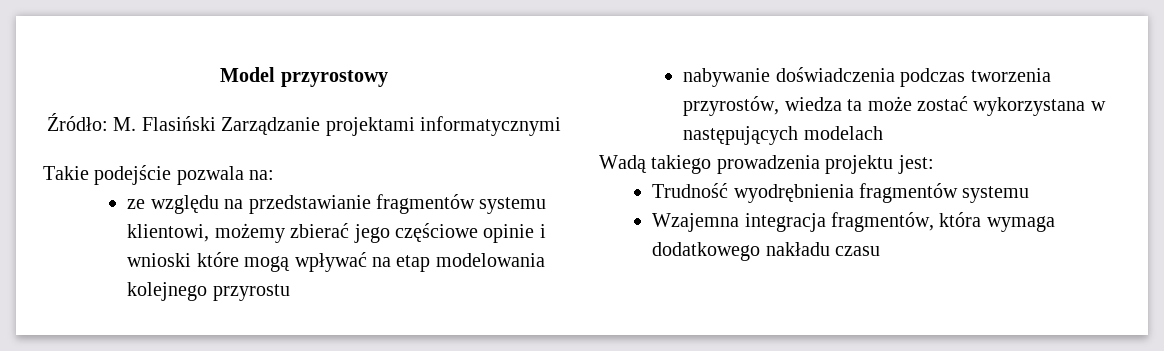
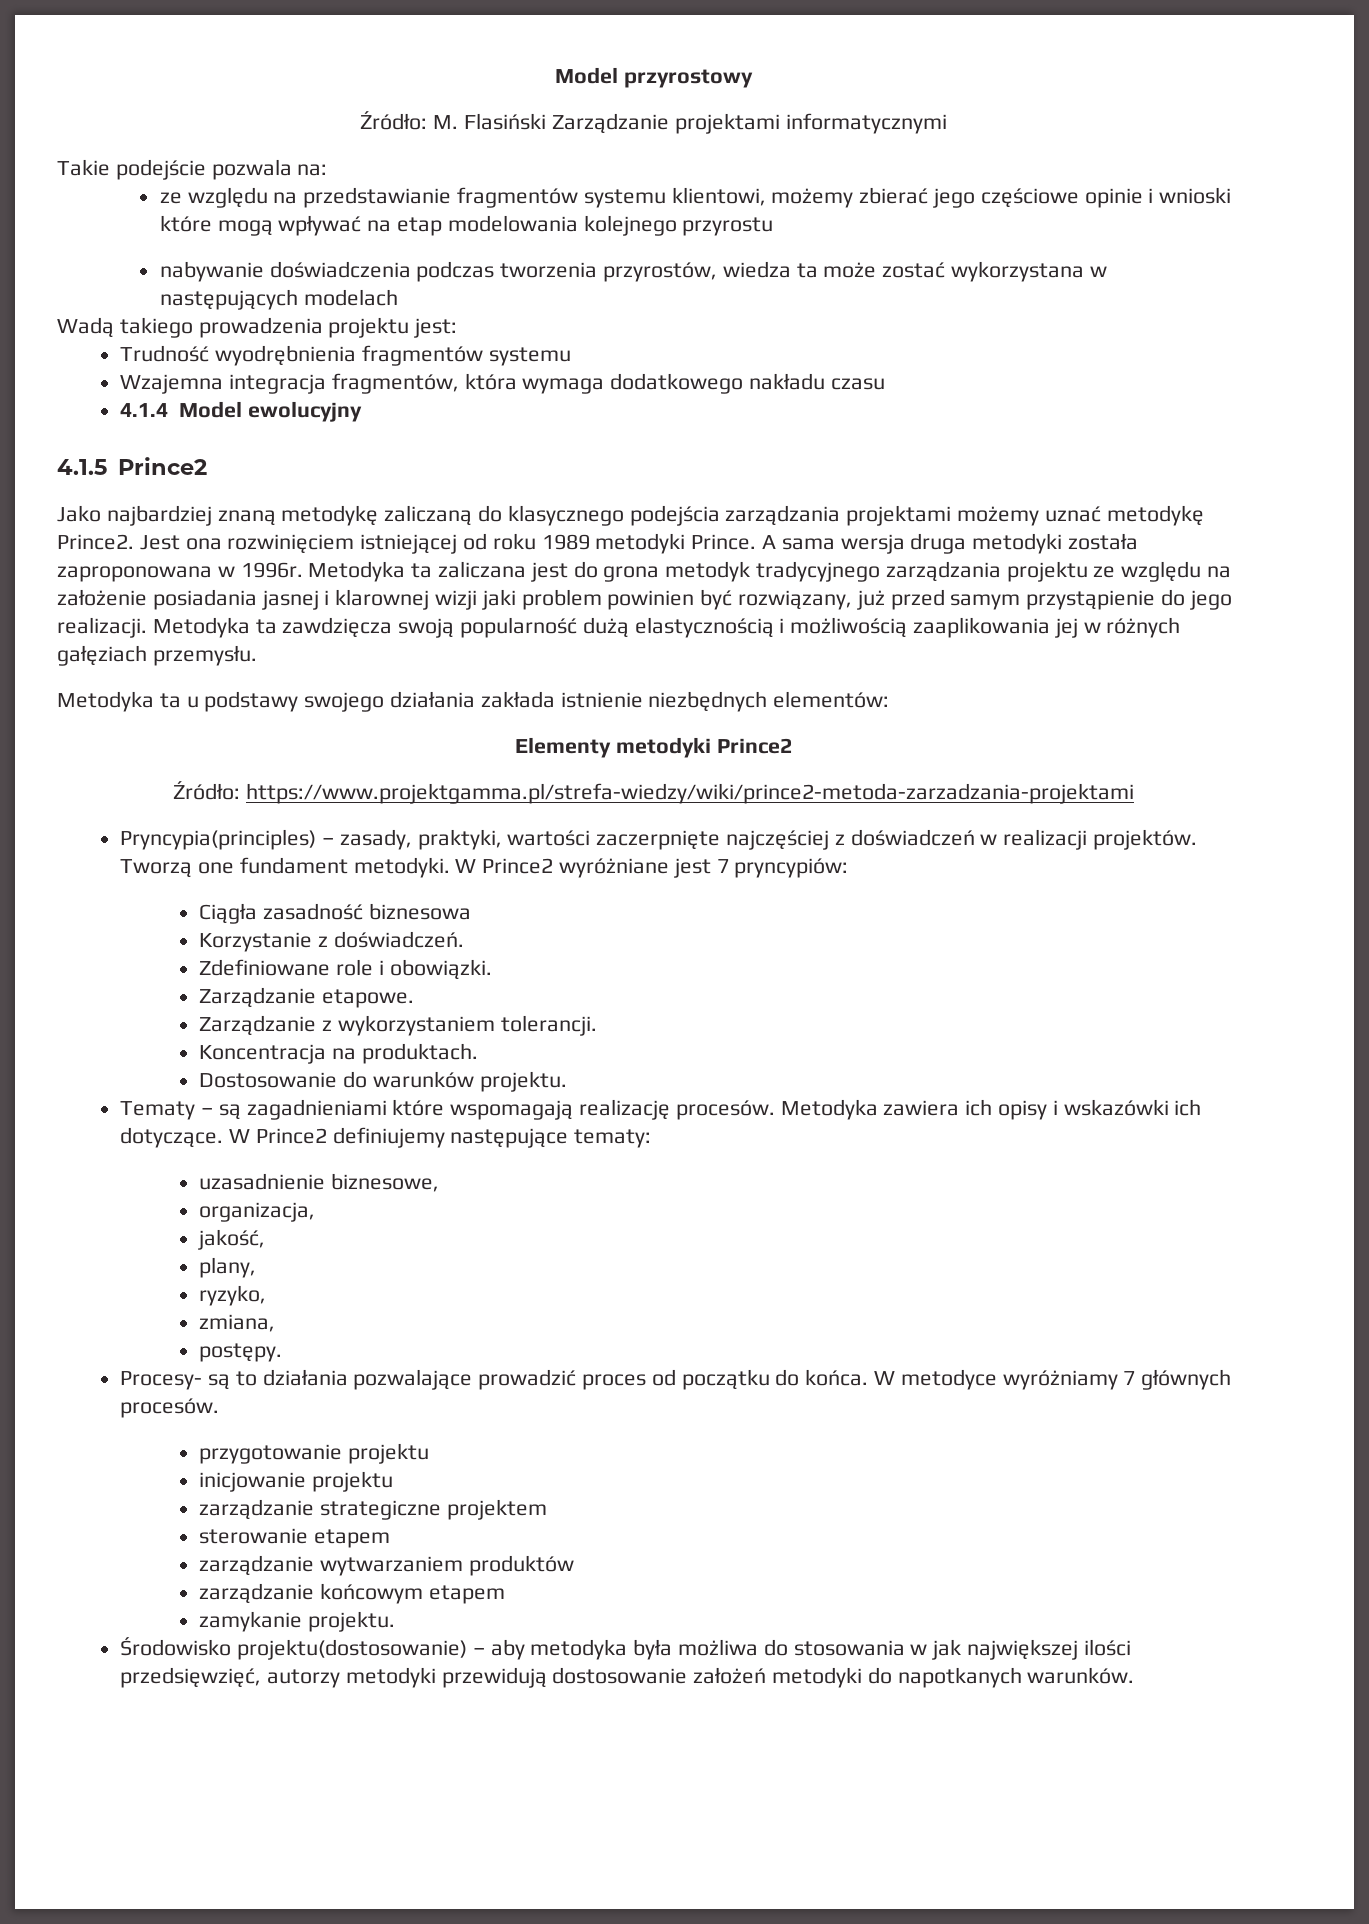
+ 4.1.4 Model ewolucyjny
+ 4.1.5 Prince2
+ Jako najbardziej znaną metodykę zaliczaną do klasycznego podejścia zarządzania projektami możemy uznać metodykę Prince2. Jest ona rozwinięciem istniejącej od roku 1989 metodyki Prince. A sama wersja druga metodyki została zaproponowana w 1996r. Metodyka ta zaliczana jest do grona metodyk tradycyjnego zarządzania projektu ze względu na założenie posiadania jasnej i klarownej wizji jaki problem powinien być rozwiązany, już przed samym przystąpienie do jego realizacji. Metodyka ta zawdzięcza swoją popularność dużą elastycznością i możliwością zaaplikowania jej w różnych gałęziach przemysłu.
+ Metodyka ta u podstawy swojego działania zakłada istnienie niezbędnych elementów:
+ Elementy metodyki Prince2
+ Źródło: https://www.projektgamma.pl/strefa-wiedzy/wiki/prince2-metoda-zarzadzania-projektami
+ Pryncypia(principles) – zasady, praktyki, wartości zaczerpnięte najczęściej z doświadczeń w realizacji projektów. Tworzą one fundament metodyki. W Prince2 wyróżniane jest 7 pryncypiów:
+ Ciągła zasadność biznesowa
+ Korzystanie z doświadczeń.
+ Zdefiniowane role i obowiązki.
+ Zarządzanie etapowe.
+ Zarządzanie z wykorzystaniem tolerancji.
+ Koncentracja na produktach.
+ Dostosowanie do warunków projektu.
+ Tematy – są zagadnieniami które wspomagają realizację procesów. Metodyka zawiera ich opisy i wskazówki ich dotyczące. W Prince2 definiujemy następujące tematy:
+ uzasadnienie biznesowe,
+ organizacja,
+ jakość,
+ plany,
+ ryzyko,
+ zmiana,
+ postępy.
+ Procesy- są to działania pozwalające prowadzić proces od początku do końca. W metodyce wyróżniamy 7 głównych procesów.
+ przygotowanie projektu
+ inicjowanie projektu
+ zarządzanie strategiczne projektem
+ sterowanie etapem
+ zarządzanie wytwarzaniem produktów
+ zarządzanie końcowym etapem
+ zamykanie projektu.
+ Środowisko projektu(dostosowanie) – aby metodyka była możliwa do stosowania w jak największej ilości przedsięwzięć, autorzy metodyki przewidują dostosowanie założeń metodyki do napotkanych warunków.

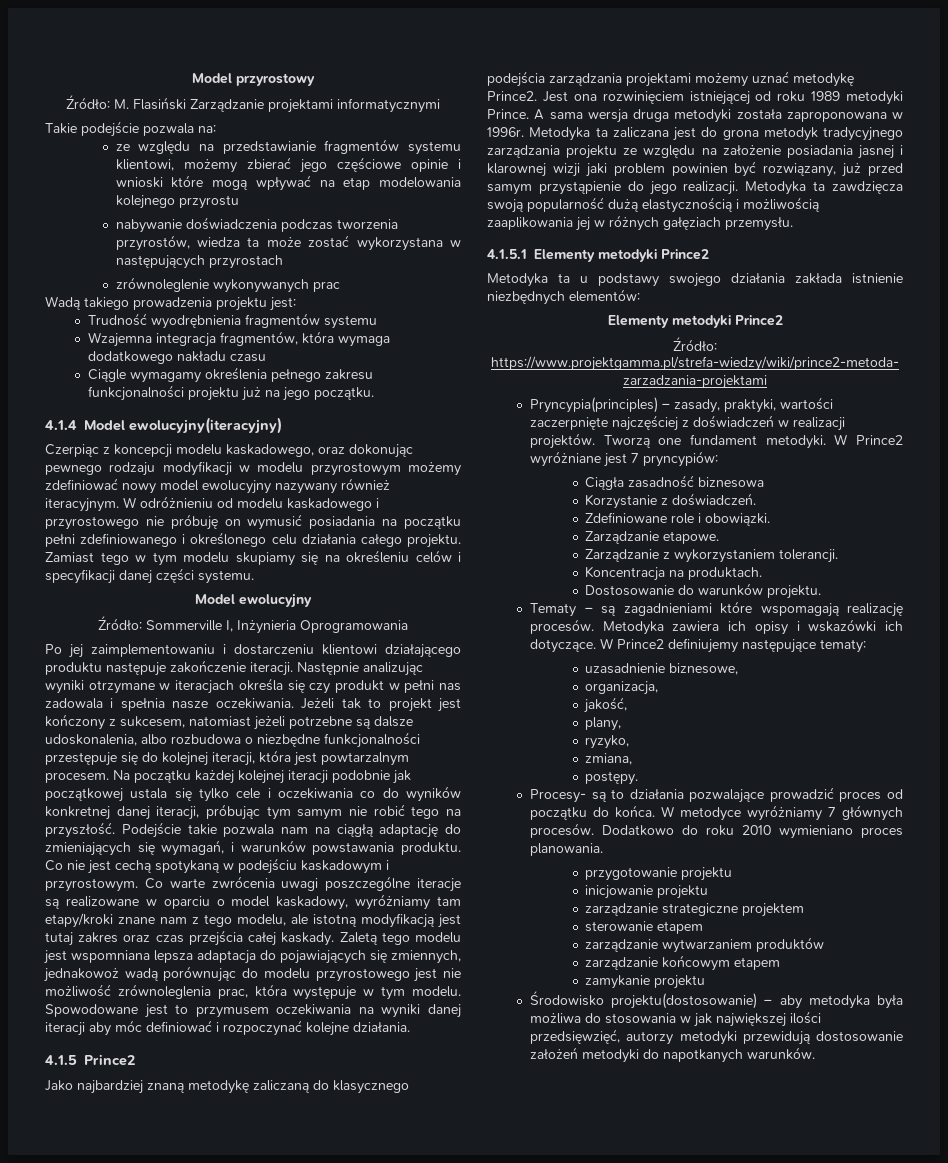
- nabywanie doświadczenia podczas tworzenia przyrostów, wiedza ta może zostać wykorzystana w następujących modelach
+ nabywanie doświadczenia podczas tworzenia przyrostów, wiedza ta może zostać wykorzystana w następujących przyrostach
+ zrównoleglenie wykonywanych prac
- 4.1.4 Model ewolucyjny
+ Ciągle wymagamy określenia pełnego zakresu funkcjonalności projektu już na jego początku.
+ 4.1.4 Model ewolucyjny(iteracyjny)
+ Czerpiąc z koncepcji modelu kaskadowego, oraz dokonując pewnego rodzaju modyfikacji w modelu przyrostowym możemy zdefiniować nowy model ewolucyjny nazywany również iteracyjnym. W odróżnieniu od modelu kaskadowego i przyrostowego nie próbuję on wymusić posiadania na początku pełni zdefiniowanego i określonego celu działania całego projektu. Zamiast tego w tym modelu skupiamy się na określeniu celów i specyfikacji danej części systemu.
+ Model ewolucyjny
+ Źródło: Sommerville I, Inżynieria Oprogramowania
+ Po jej zaimplementowaniu i dostarczeniu klientowi działającego produktu następuje zakończenie iteracji. Następnie analizując wyniki otrzymane w iteracjach określa się czy produkt w pełni nas zadowala i spełnia nasze oczekiwania. Jeżeli tak to projekt jest kończony z sukcesem, natomiast jeżeli potrzebne są dalsze udoskonalenia, albo rozbudowa o niezbędne funkcjonalności przestępuje się do kolejnej iteracji, która jest powtarzalnym procesem. Na początku każdej kolejnej iteracji podobnie jak początkowej ustala się tylko cele i oczekiwania co do wyników konkretnej danej iteracji, próbując tym samym nie robić tego na przyszłość. Podejście takie pozwala nam na ciągłą adaptację do zmieniających się wymagań, i warunków powstawania produktu. Co nie jest cechą spotykaną w podejściu kaskadowym i przyrostowym. Co warte zwrócenia uwagi poszczególne iteracje są realizowane w oparciu o model kaskadowy, wyróżniamy tam etapy/kroki znane nam z tego modelu, ale istotną modyfikacją jest tutaj zakres oraz czas przejścia całej kaskady. Zaletą tego modelu jest wspomniana lepsza adaptacja do pojawiających się zmiennych, jednakowoż wadą porównując do modelu przyrostowego jest nie możliwość zrównoleglenia prac, która występuje w tym modelu. Spowodowane jest to przymusem oczekiwania na wyniki danej iteracji aby móc definiować i rozpoczynać kolejne działania.
+ 4.1.5.1 Elementy metodyki Prince2
+ Dodatkowo do roku 2010 wymieniano proces planowania.
- zamykanie projektu.
+ zamykanie projektu

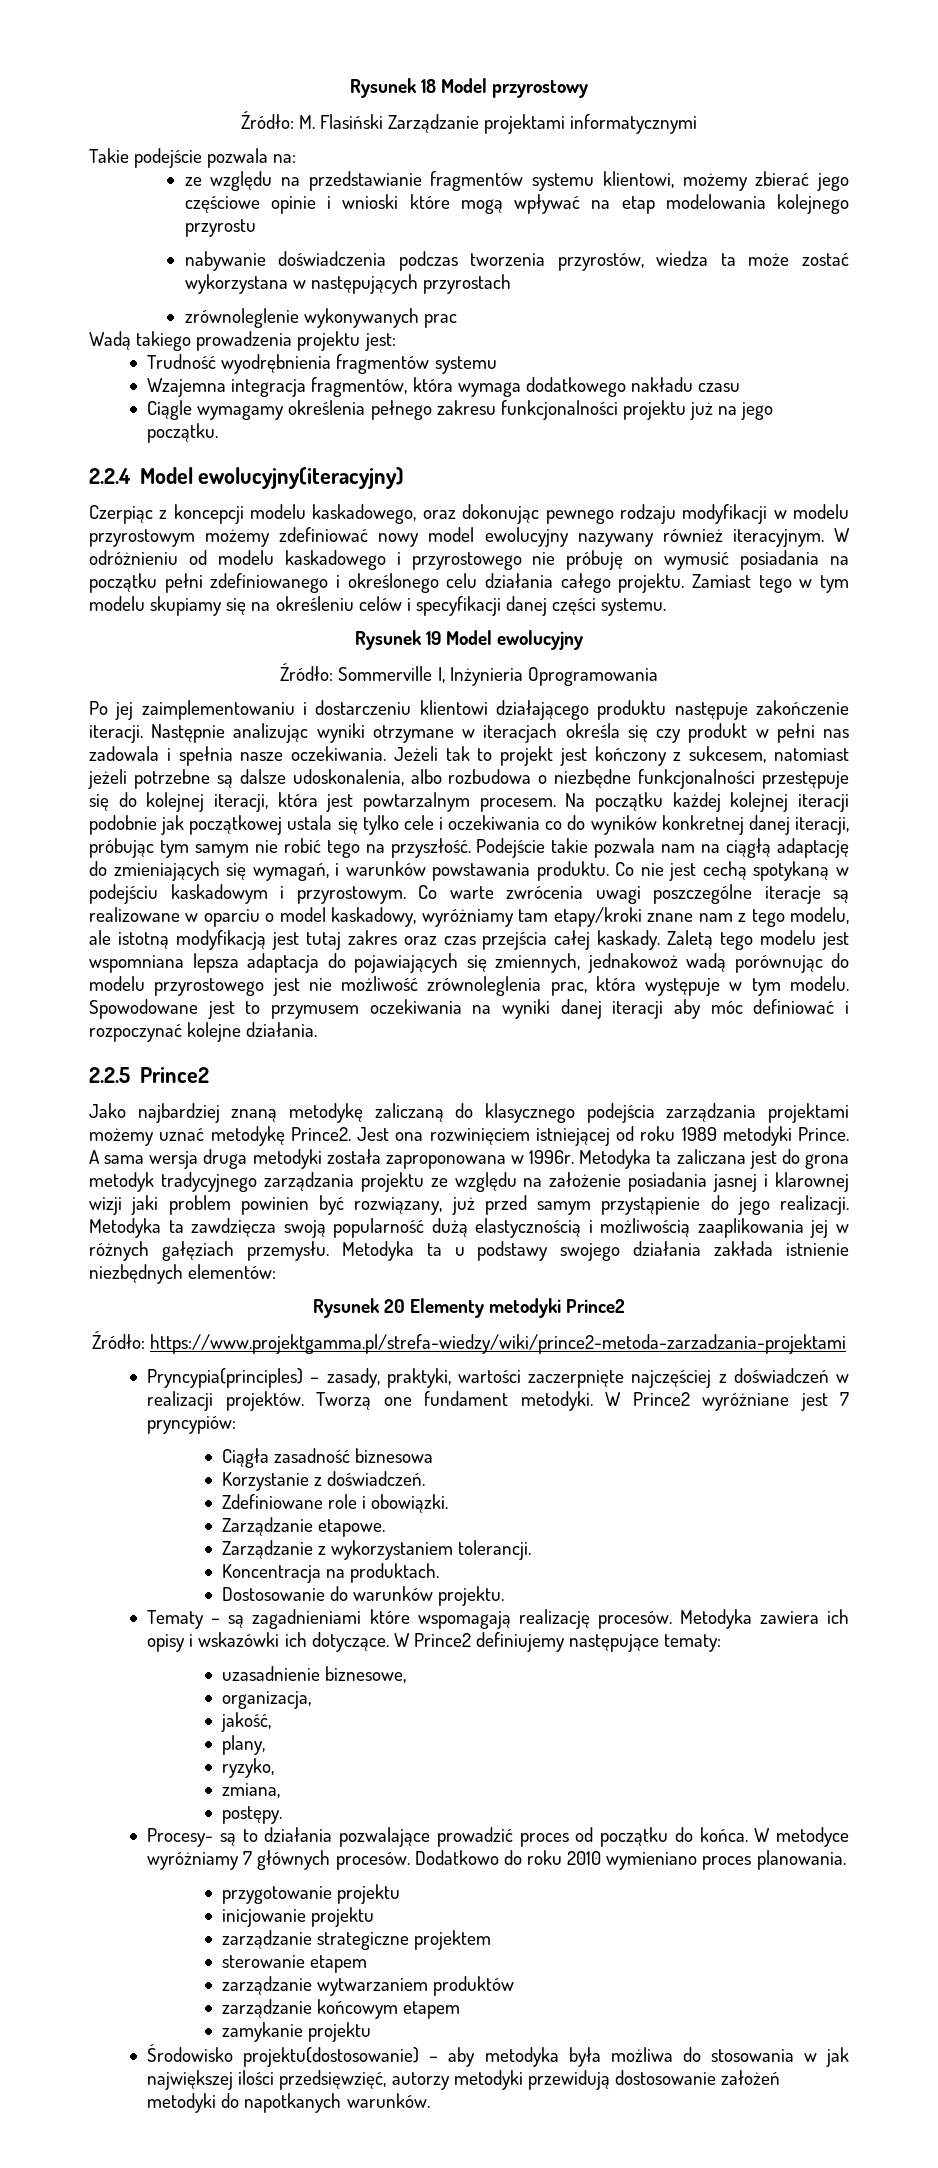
- Model przyrostowy
+ Rysunek 18 Model przyrostowy
- 4.1.4 Model ewolucyjny(iteracyjny)
+ 2.2.4 Model ewolucyjny(iteracyjny)
- Model ewolucyjny
+ Rysunek 19 Model ewolucyjny
- 4.1.5 Prince2
+ 2.2.5 Prince2
- Metodyka ta zawdzięcza swoją popularność dużą elastycznością i możliwością zaaplikowania jej w różnych gałęziach przemysłu.
- 4.1.5.1 Elementy metodyki Prince2
- Metodyka ta u podstawy swojego działania zakłada istnienie niezbędnych elementów:
- Elementy metodyki Prince2
+ Metodyka ta zawdzięcza swoją popularność dużą elastycznością i możliwością zaaplikowania jej w różnych gałęziach przemysłu. Metodyka ta u podstawy swojego działania zakłada istnienie niezbędnych elementów:
+ Rysunek 20 Elementy metodyki Prince2

